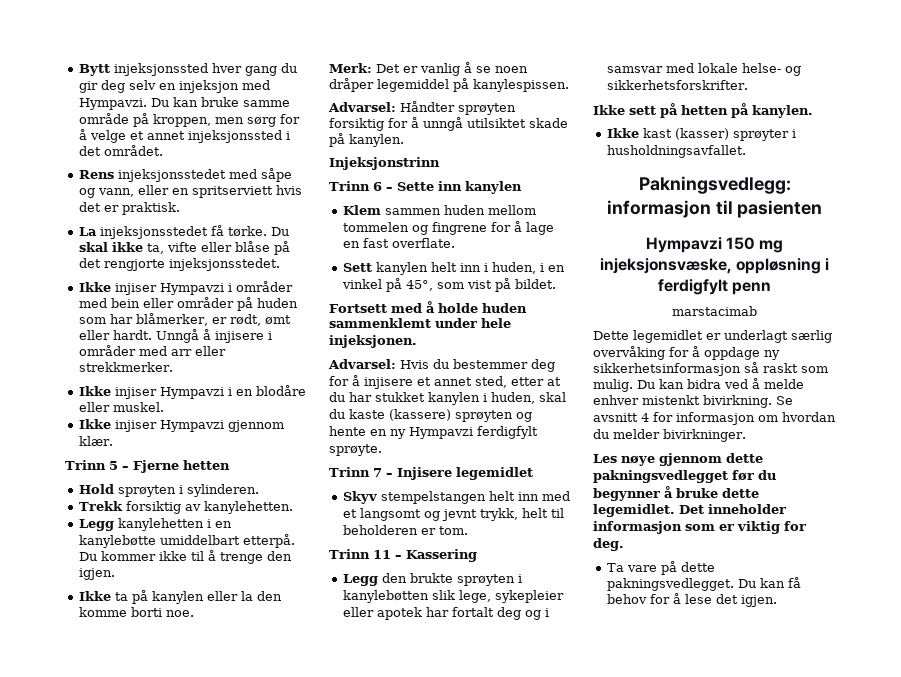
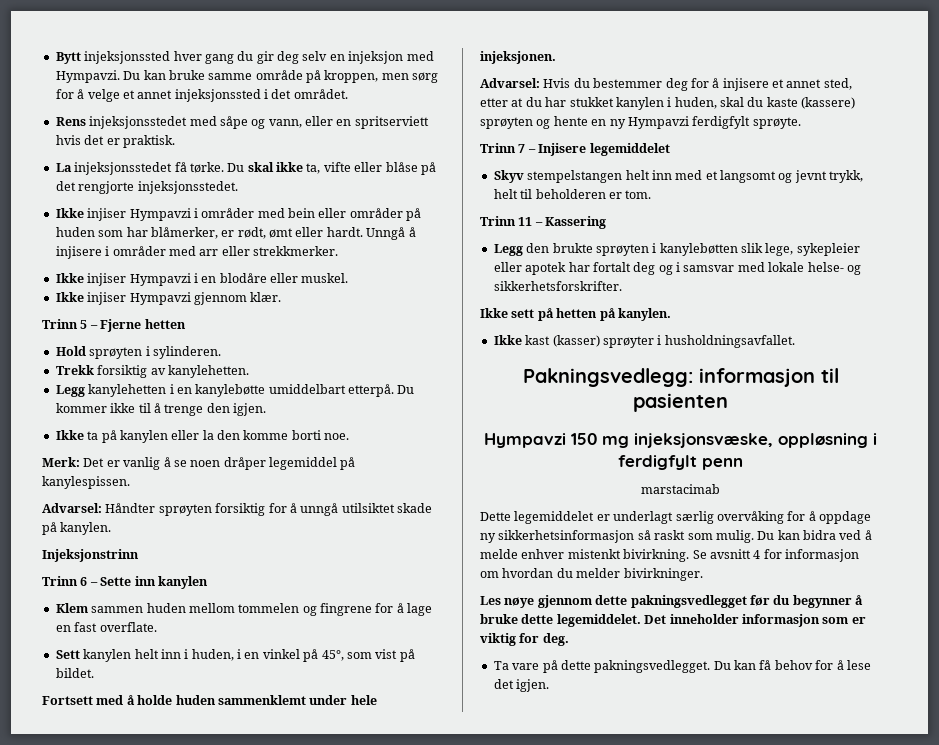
- Trinn 7 – Injisere legemidlet
+ Trinn 7 – Injisere legemiddelet
- Dette legemidlet er underlagt særlig overvåking for å oppdage ny sikkerhetsinformasjon så raskt som mulig.
+ Dette legemiddelet er underlagt særlig overvåking for å oppdage ny sikkerhetsinformasjon så raskt som mulig.
- Les nøye gjennom dette pakningsvedlegget før du begynner å bruke dette legemidlet.
+ Les nøye gjennom dette pakningsvedlegget før du begynner å bruke dette legemiddelet.

